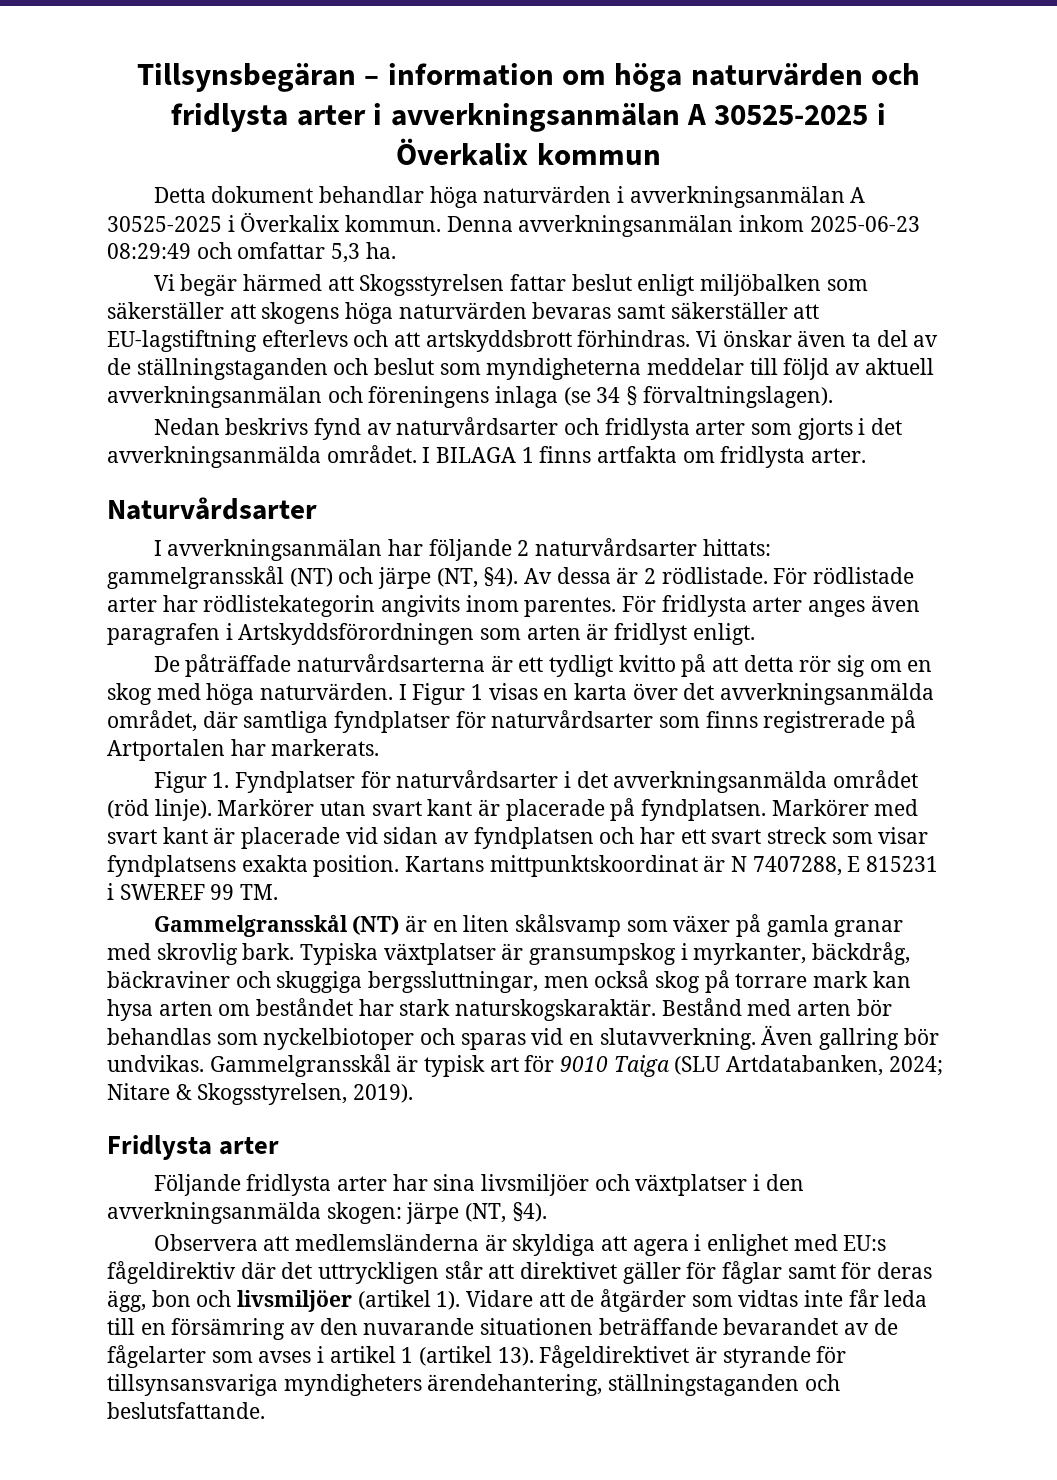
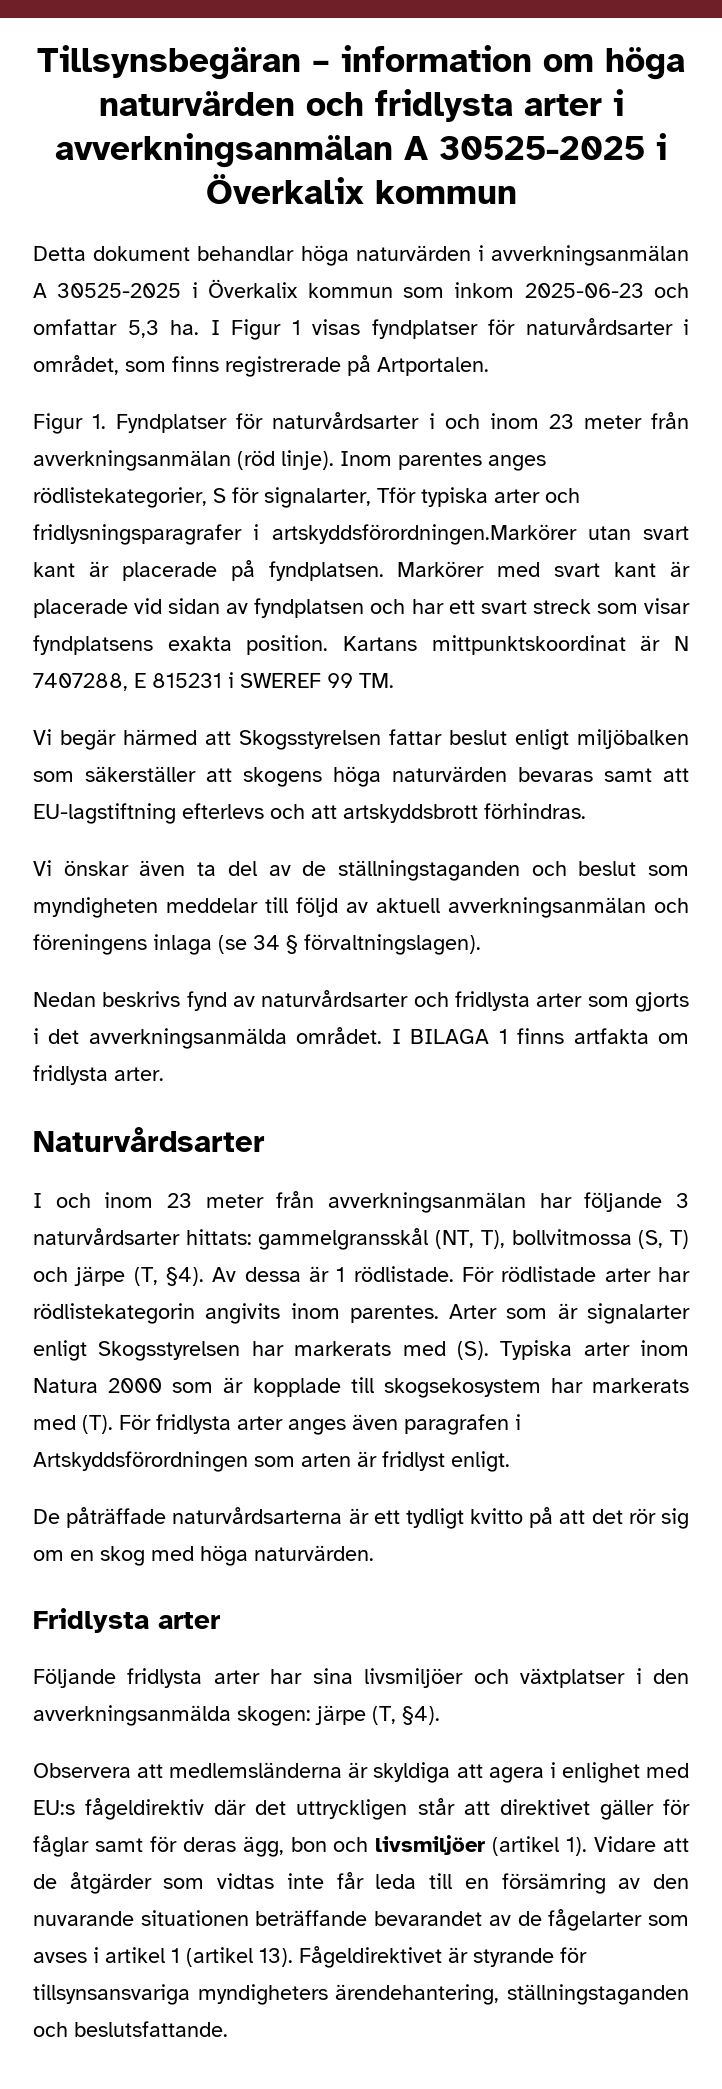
- Detta dokument behandlar höga naturvärden i avverkningsanmälan A 30525-2025 i Överkalix kommun. Denna avverkningsanmälan inkom 2025-06-23 08:29:49 och omfattar 5,3 ha.
+ Detta dokument behandlar höga naturvärden i avverkningsanmälan A 30525-2025 i Överkalix kommun som inkom 2025-06-23 och omfattar 5,3 ha. I Figur 1 visas fyndplatser för naturvårdsarter i området, som finns registrerade på Artportalen.
+ Figur 1. Fyndplatser för naturvårdsarter i och inom 23 meter från avverkningsanmälan (röd linje). Inom parentes anges rödlistekategorier, S för signalarter, Tför typiska arter och fridlysningsparagrafer i artskyddsförordningen.Markörer utan svart kant är placerade på fyndplatsen. Markörer med svart kant är placerade vid sidan av fyndplatsen och har ett svart streck som visar fyndplatsens exakta position. Kartans mittpunktskoordinat är N 7407288, E 815231 i SWEREF 99 TM.
- Vi begär härmed att Skogsstyrelsen fattar beslut enligt miljöbalken som säkerställer att skogens höga naturvärden bevaras samt säkerställer att EU-lagstiftning efterlevs och att artskyddsbrott förhindras. Vi önskar även ta del av de ställningstaganden och beslut som myndigheterna meddelar till följd av aktuell avverkningsanmälan och föreningens inlaga (se 34 § förvaltningslagen).
+ Vi begär härmed att Skogsstyrelsen fattar beslut enligt miljöbalken som säkerställer att skogens höga naturvärden bevaras samt att EU-lagstiftning efterlevs och att artskyddsbrott förhindras.
+ Vi önskar även ta del av de ställningstaganden och beslut som myndigheten meddelar till följd av aktuell avverkningsanmälan och föreningens inlaga (se 34 § förvaltningslagen).
- I avverkningsanmälan har följande 2 naturvårdsarter hittats: gammelgransskål (NT) och järpe (NT, §4).
+ I och inom 23 meter från avverkningsanmälan har följande 3 naturvårdsarter hittats: gammelgransskål (NT, T), bollvitmossa (S, T) och järpe (T, §4).
- Av dessa är 2 rödlistade.
+ Av dessa är 1 rödlistade.
- För fridlysta arter anges även paragrafen i Artskyddsförordningen som arten är fridlyst enligt.
+ Arter som är signalarter enligt Skogsstyrelsen har markerats med (S). Typiska arter inom Natura 2000 som är kopplade till skogsekosystem har markerats med (T). För fridlysta arter anges även paragrafen i Artskyddsförordningen som arten är fridlyst enligt.
- De påträffade naturvårdsarterna är ett tydligt kvitto på att detta rör sig om en skog med höga naturvärden. I Figur 1 visas en karta över det avverkningsanmälda området, där samtliga fyndplatser för naturvårdsarter som finns registrerade på Artportalen har markerats.
- Figur 1. Fyndplatser för naturvårdsarter i det avverkningsanmälda området (röd linje). Markörer utan svart kant är placerade på fyndplatsen. Markörer med svart kant är placerade vid sidan av fyndplatsen och har ett svart streck som visar fyndplatsens exakta position. Kartans mittpunktskoordinat är N 7407288, E 815231 i SWEREF 99 TM.
- Gammelgransskål (NT) är en liten skålsvamp som växer på gamla granar med skrovlig bark. Typiska växtplatser är gransumpskog i myrkanter, bäckdråg, bäckraviner och skuggiga bergssluttningar, men också skog på torrare mark kan hysa arten om beståndet har stark naturskogskaraktär. Bestånd med arten bör behandlas som nyckelbiotoper och sparas vid en slutavverkning. Även gallring bör undvikas. Gammelgransskål är typisk art för 9010 Taiga (SLU Artdatabanken, 2024; Nitare & Skogsstyrelsen, 2019).
+ De påträffade naturvårdsarterna är ett tydligt kvitto på att det rör sig om en skog med höga naturvärden.
- Följande fridlysta arter har sina livsmiljöer och växtplatser i den avverkningsanmälda skogen: järpe (NT, §4).
+ Följande fridlysta arter har sina livsmiljöer och växtplatser i den avverkningsanmälda skogen: järpe (T, §4).

